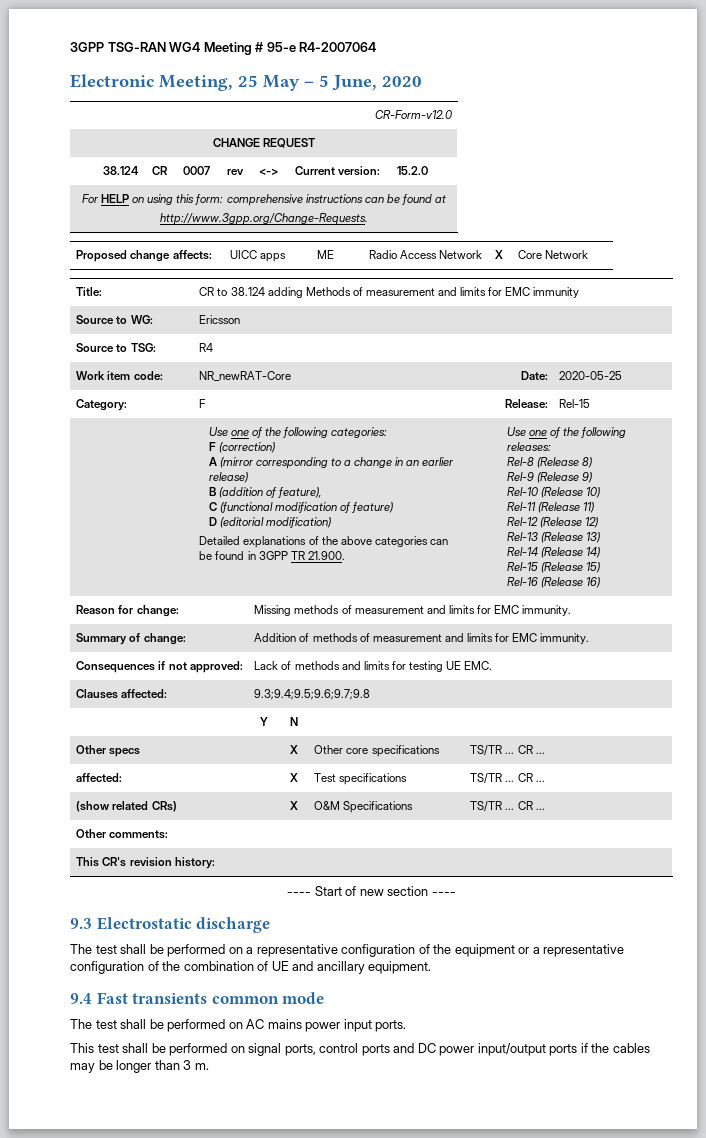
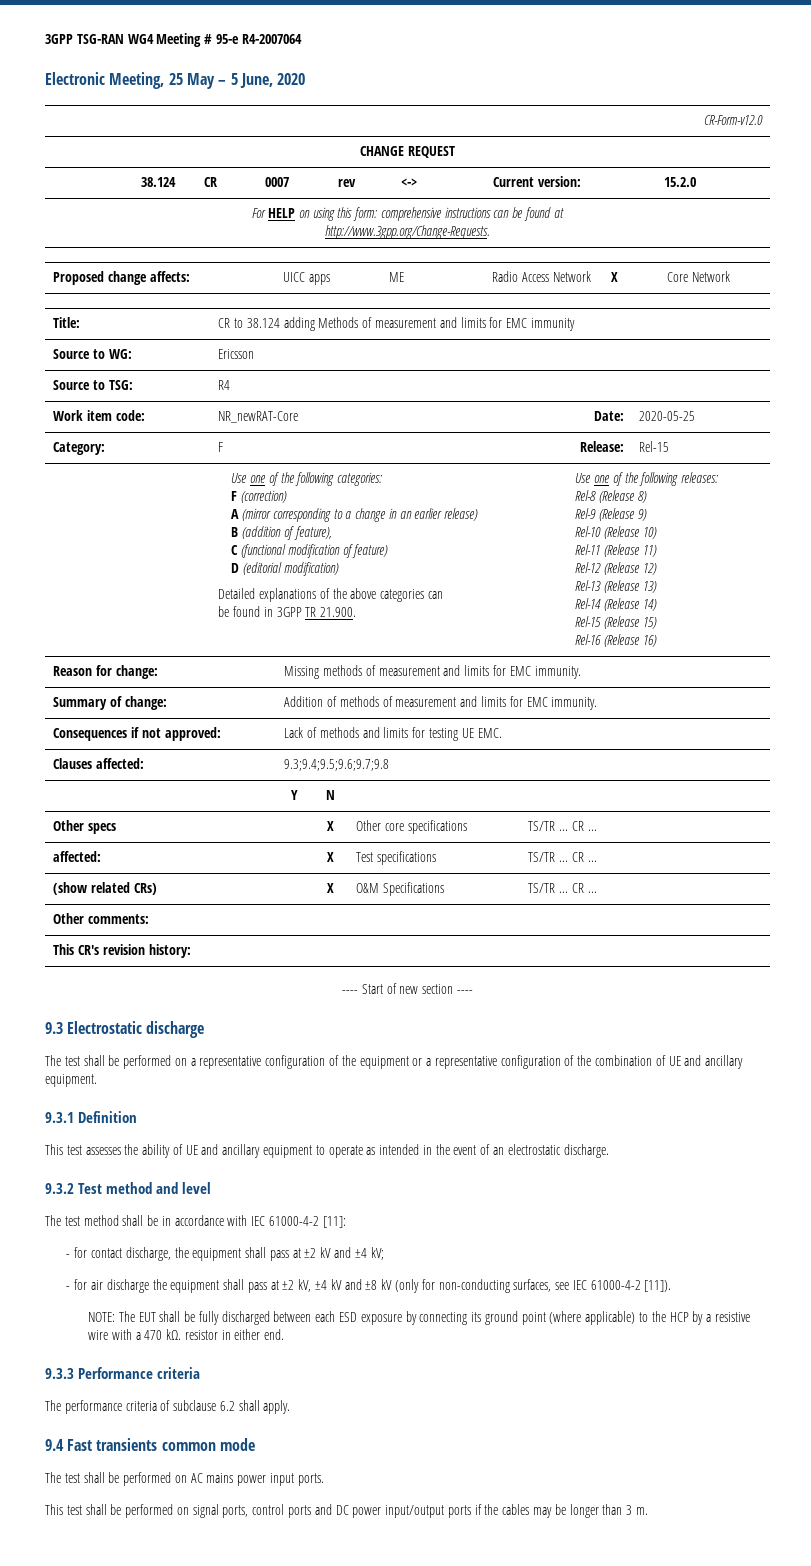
+ 9.3.1 Definition
+ This test assesses the ability of UE and ancillary equipment to operate as intended in the event of an electrostatic discharge.
+ 9.3.2 Test method and level
+ The test method shall be in accordance with IEC 61000-4-2 [11]:
+ - for contact discharge, the equipment shall pass at ±2 kV and ±4 kV;
+ - for air discharge the equipment shall pass at ±2 kV, ±4 kV and ±8 kV (only for non-conducting surfaces, see IEC 61000-4-2 [11]).
+ NOTE: The EUT shall be fully discharged between each ESD exposure by connecting its ground point (where applicable) to the HCP by a resistive wire with a 470 kΩ. resistor in either end.
+ 9.3.3 Performance criteria
+ The performance criteria of subclause 6.2 shall apply.

